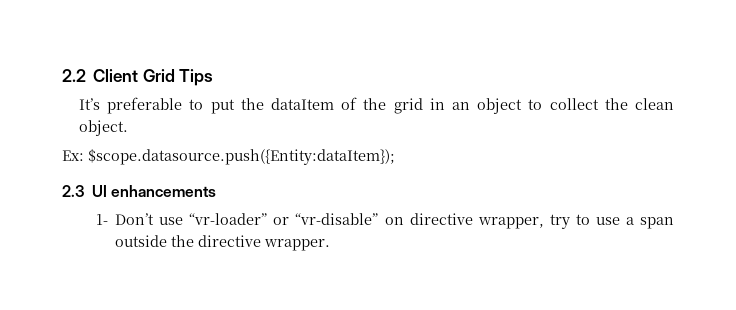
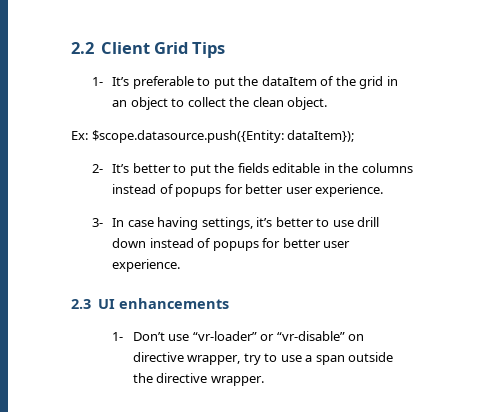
- It’s preferable to put the dataItem of the grid in an object to collect the clean object.
+ 1- It’s preferable to put the dataItem of the grid in an object to collect the clean object.
- Ex: $scope.datasource.push({Entity:dataItem});
+ Ex: $scope.datasource.push({Entity: dataItem});
+ 2- It’s better to put the fields editable in the columns instead of popups for better user experience.
+ 3- In case having settings, it’s better to use drill down instead of popups for better user experience.

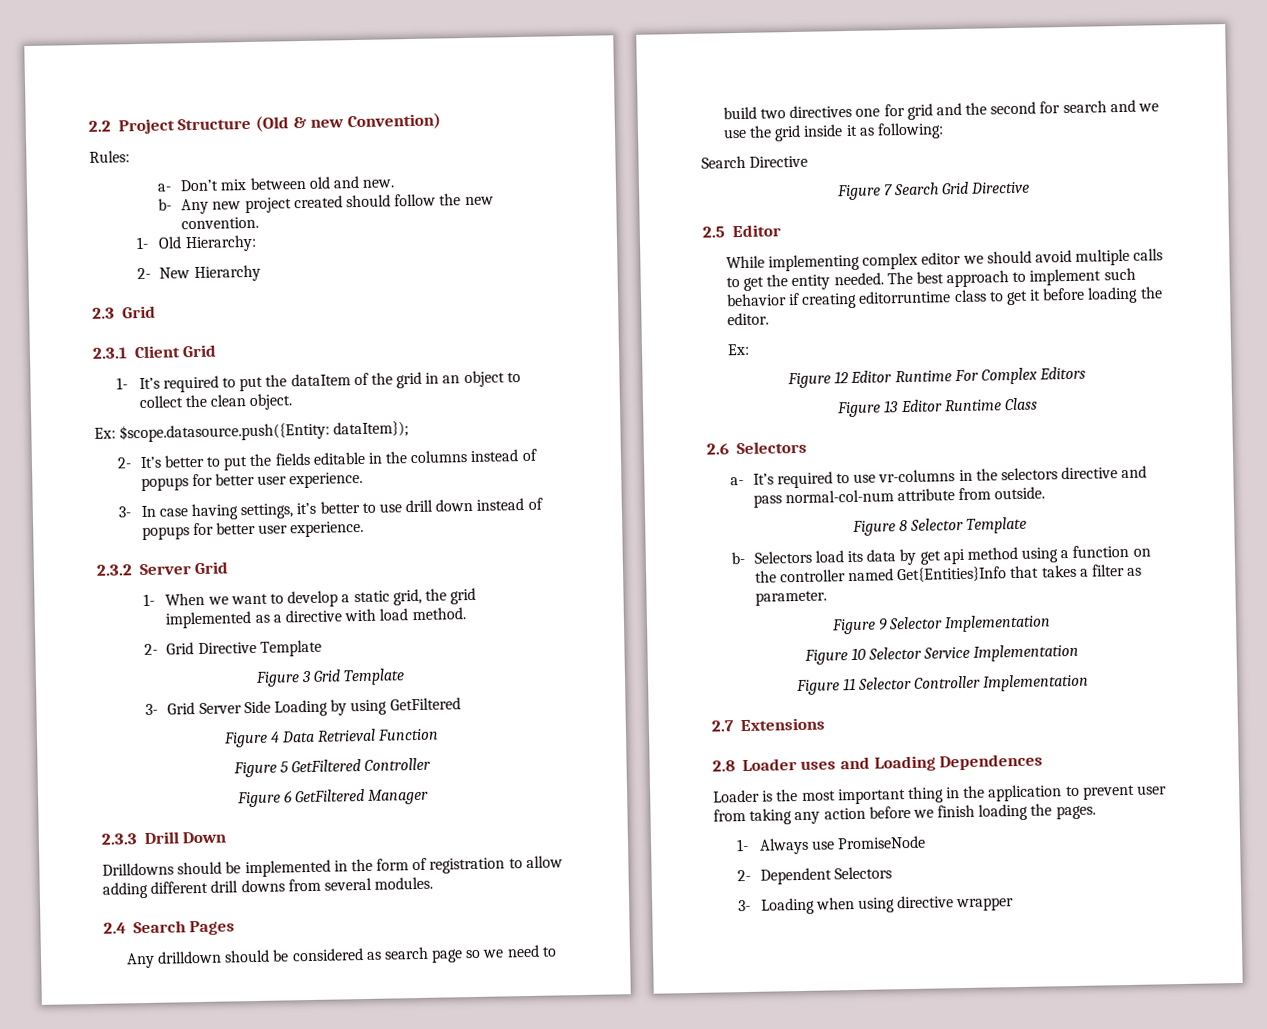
- 2.2 Client Grid Tips
+ 2.2 Project Structure (Old & new Convention)
+ Rules:
+ a- Don’t mix between old and new.
+ b- Any new project created should follow the new convention.
+ 1- Old Hierarchy:
+ 2- New Hierarchy
+ 2.3 Grid
+ 2.3.1 Client Grid
- 1- It’s preferable to put the dataItem of the grid in an object to collect the clean object.
+ 1- It’s required to put the dataItem of the grid in an object to collect the clean object.
- 2.3 UI enhancements
- 1- Don’t use “vr-loader” or “vr-disable” on directive wrapper, try to use a span outside the directive wrapper.
+ 2.3.2 Server Grid
+ 1- When we want to develop a static grid, the grid implemented as a directive with load method.
+ 2- Grid Directive Template
+ Figure 3 Grid Template
+ 3- Grid Server Side Loading by using GetFiltered
+ Figure 4 Data Retrieval Function
+ Figure 5 GetFiltered Controller
+ Figure 6 GetFiltered Manager
+ 2.3.3 Drill Down
+ Drilldowns should be implemented in the form of registration to allow adding different drill downs from several modules.
+ 2.4 Search Pages
+ Any drilldown should be considered as search page so we need to build two directives one for grid and the second for search and we use the grid inside it as following:
+ Search Directive
+ Figure 7 Search Grid Directive
+ 2.5 Editor
+ While implementing complex editor we should avoid multiple calls to get the entity needed. The best approach to implement such behavior if creating editorruntime class to get it before loading the editor.
+ Ex:
+ Figure 12 Editor Runtime For Complex Editors
+ Figure 13 Editor Runtime Class
+ 2.6 Selectors
+ a- It’s required to use vr-columns in the selectors directive and pass normal-col-num attribute from outside.
+ Figure 8 Selector Template
+ b- Selectors load its data by get api method using a function on the controller named Get{Entities}Info that takes a filter as parameter.
+ Figure 9 Selector Implementation
+ Figure 10 Selector Service Implementation
+ Figure 11 Selector Controller Implementation
+ 2.7 Extensions
+ 2.8 Loader uses and Loading Dependences
+ Loader is the most important thing in the application to prevent user from taking any action before we finish loading the pages.
+ 1- Always use PromiseNode
+ 2- Dependent Selectors
+ 3- Loading when using directive wrapper

